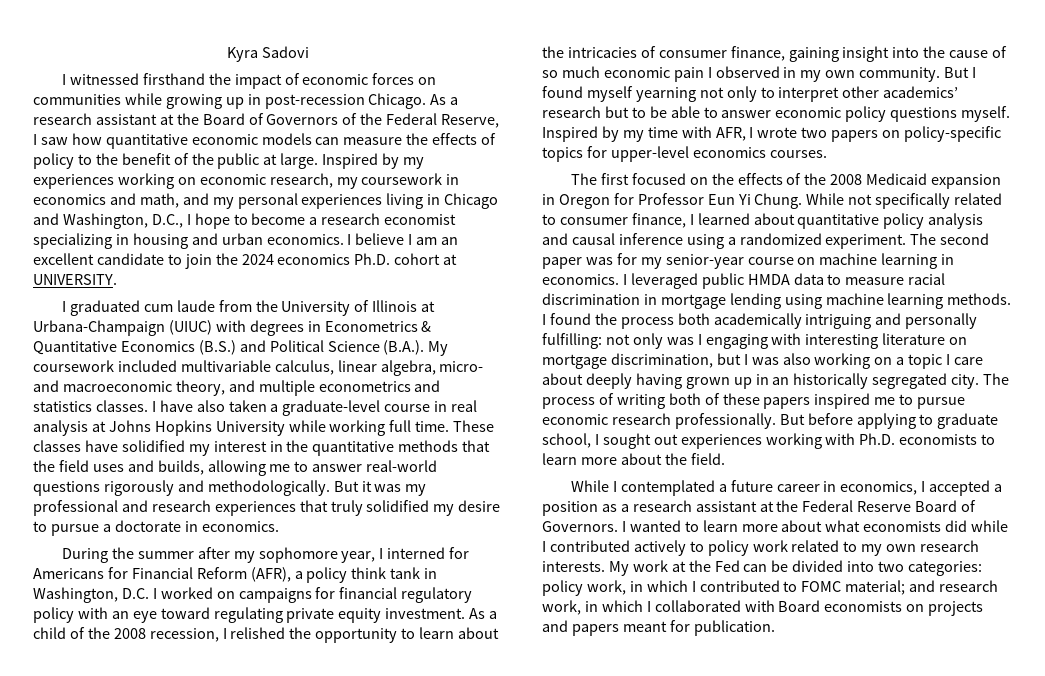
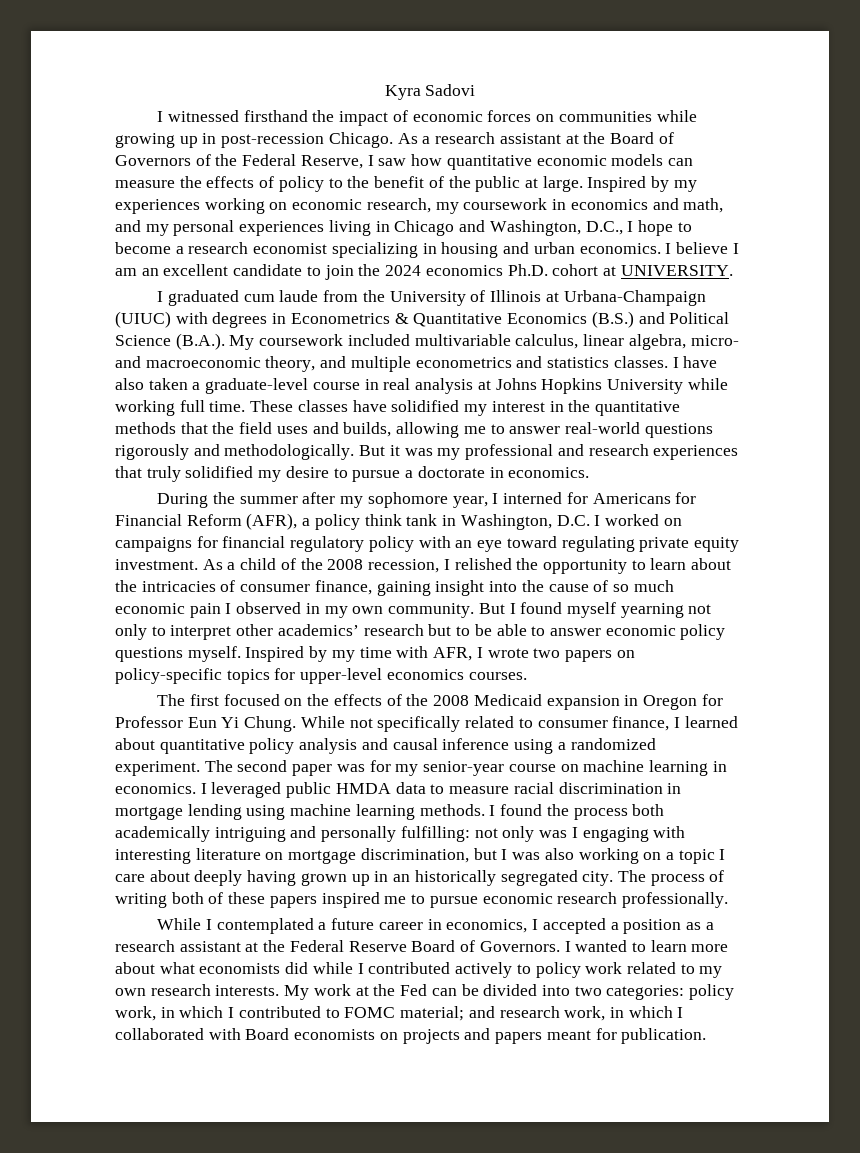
- But before applying to graduate school, I sought out experiences working with Ph.D. economists to learn more about the field.

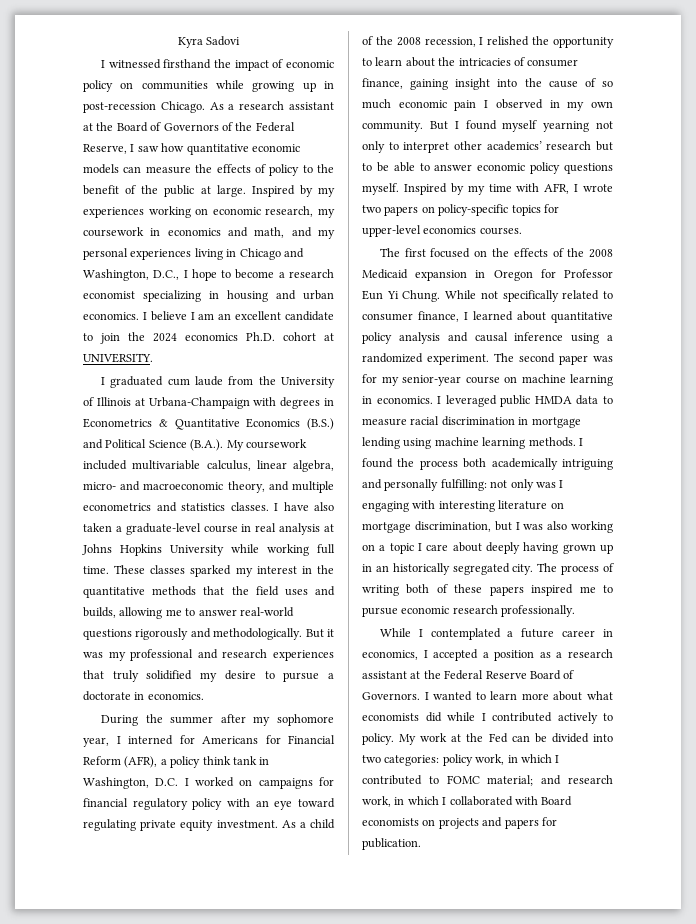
- I witnessed firsthand the impact of economic forces on communities while growing up in post-recession Chicago.
+ I witnessed firsthand the impact of economic policy on communities while growing up in post-recession Chicago.
- I graduated cum laude from the University of Illinois at Urbana-Champaign (UIUC) with degrees in Econometrics & Quantitative Economics (B.S.) and Political Science (B.A.). My coursework included multivariable calculus, linear algebra, micro- and macroeconomic theory, and multiple econometrics and statistics classes.
+ I graduated cum laude from the University of Illinois at Urbana-Champaign with degrees in Econometrics & Quantitative Economics (B.S.) and Political Science (B.A.). My coursework included multivariable calculus, linear algebra, micro- and macroeconomic theory, and multiple econometrics and statistics classes.
- These classes have solidified my interest in the quantitative methods that the field uses and builds, allowing me to answer real-world questions rigorously and methodologically.
+ These classes sparked my interest in the quantitative methods that the field uses and builds, allowing me to answer real-world questions rigorously and methodologically.
- I wanted to learn more about what economists did while I contributed actively to policy work related to my own research interests.
+ I wanted to learn more about what economists did while I contributed actively to policy.
- My work at the Fed can be divided into two categories: policy work, in which I contributed to FOMC material; and research work, in which I collaborated with Board economists on projects and papers meant for publication.
+ My work at the Fed can be divided into two categories: policy work, in which I contributed to FOMC material; and research work, in which I collaborated with Board economists on projects and papers for publication.

